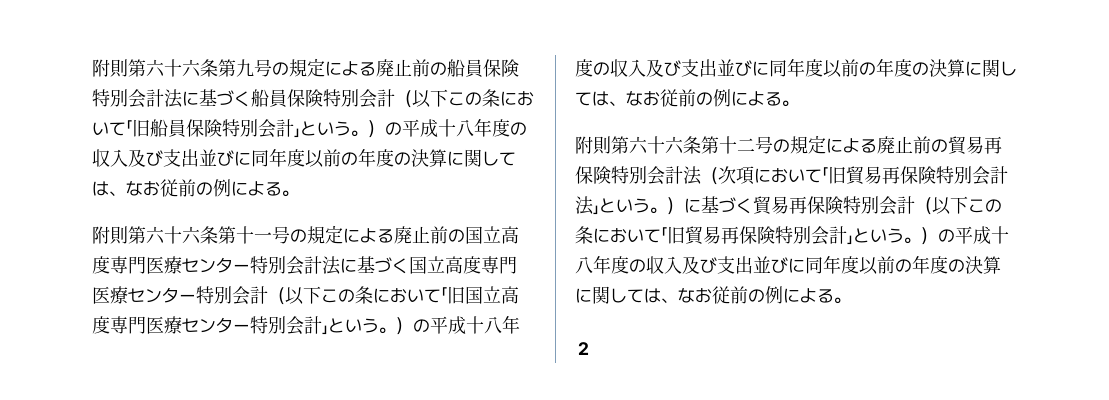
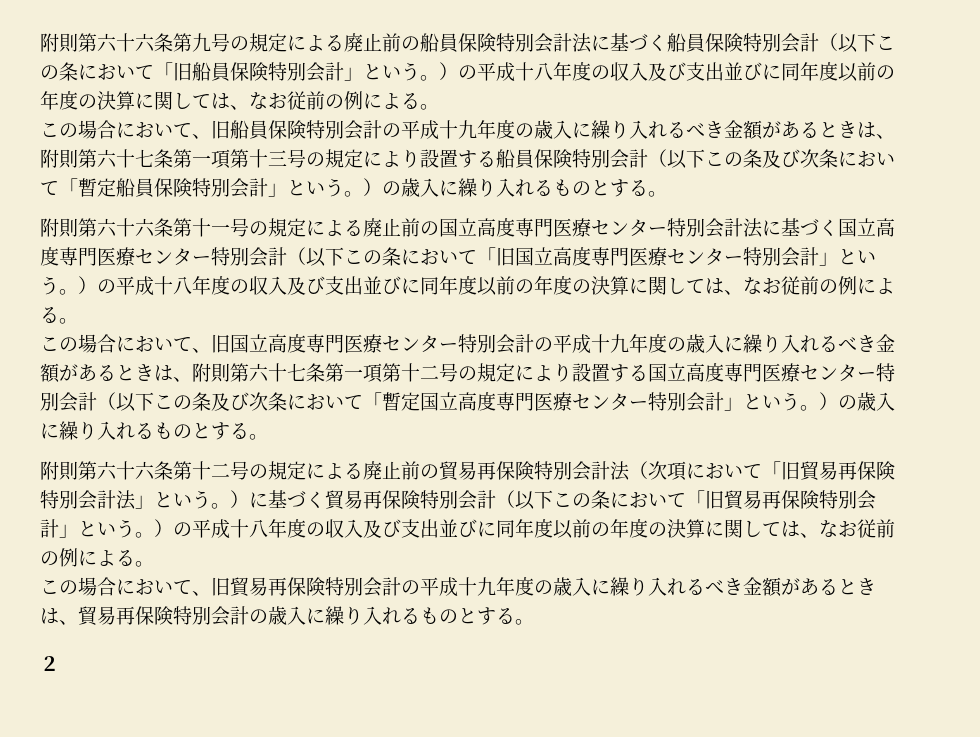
+ この場合において、旧船員保険特別会計の平成十九年度の歳入に繰り入れるべき金額があるときは、附則第六十七条第一項第十三号の規定により設置する船員保険特別会計（以下この条及び次条において「暫定船員保険特別会計」という。）の歳入に繰り入れるものとする。
+ この場合において、旧国立高度専門医療センター特別会計の平成十九年度の歳入に繰り入れるべき金額があるときは、附則第六十七条第一項第十二号の規定により設置する国立高度専門医療センター特別会計（以下この条及び次条において「暫定国立高度専門医療センター特別会計」という。）の歳入に繰り入れるものとする。
+ この場合において、旧貿易再保険特別会計の平成十九年度の歳入に繰り入れるべき金額があるときは、貿易再保険特別会計の歳入に繰り入れるものとする。

